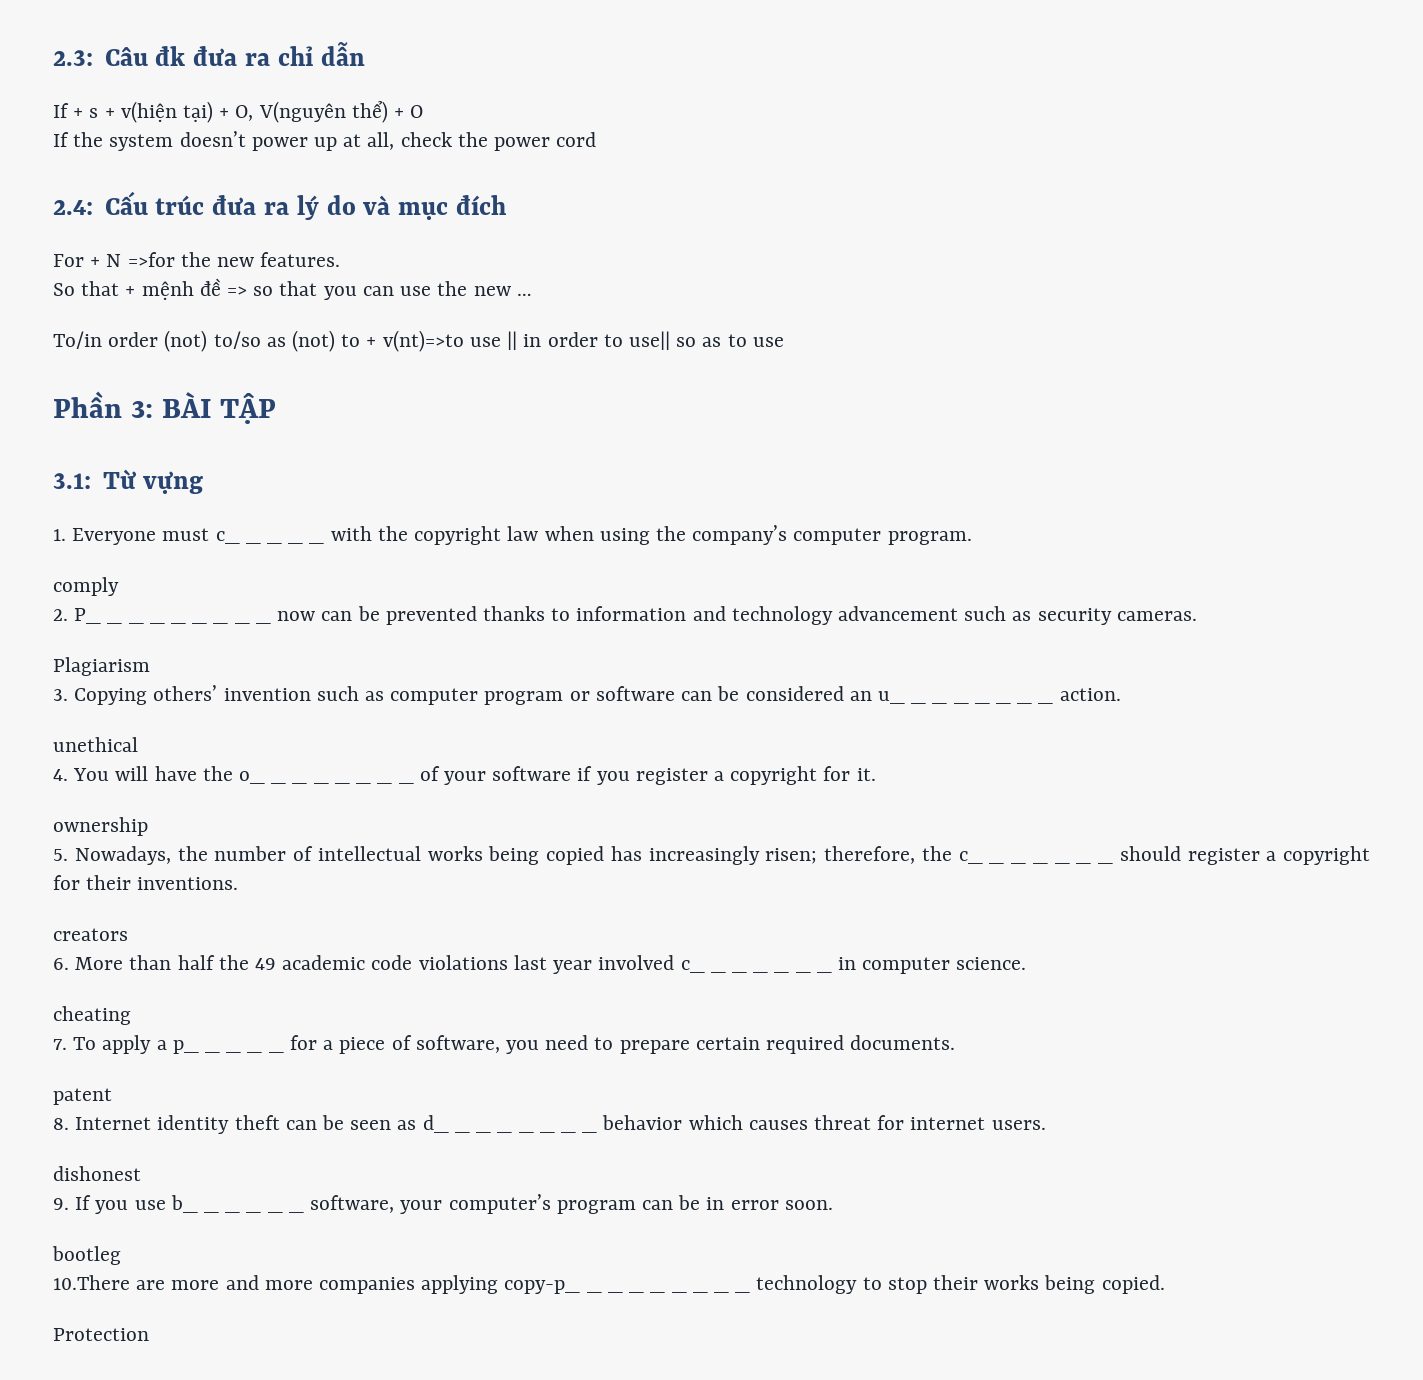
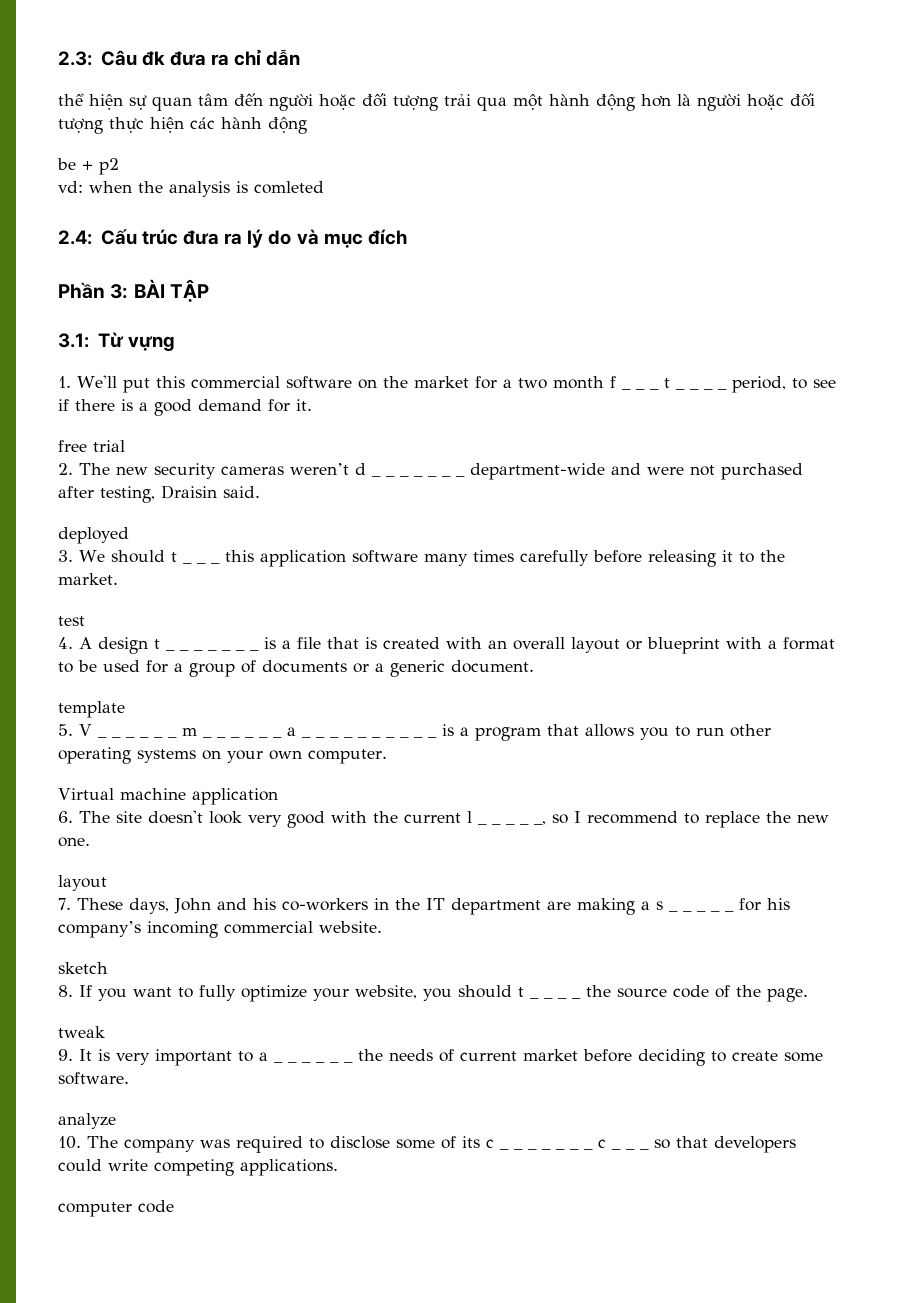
- If + s + v(hiện tại) + O, V(nguyên thể) + O
- If the system doesn’t power up at all, check the power cord
+ thể hiện sự quan tâm đến người hoặc đối tượng trải qua một hành động hơn là người hoặc đối tượng thực hiện các hành động
+ be + p2
+ vd: when the analysis is comleted
- For + N =>for the new features.
- So that + mệnh đề => so that you can use the new …
- To/in order (not) to/so as (not) to + v(nt)=>to use || in order to use|| so as to use
- 1. Everyone must c_ _ _ _ _ with the copyright law when using the company’s computer program.
- comply
- 2. P_ _ _ _ _ _ _ _ _ now can be prevented thanks to information and technology advancement such as security cameras.
- Plagiarism
- 3. Copying others’ invention such as computer program or software can be considered an u_ _ _ _ _ _ _ _ action.
- unethical
- 4. You will have the o_ _ _ _ _ _ _ _ of your software if you register a copyright for it.
- ownership
- 5. Nowadays, the number of intellectual works being copied has increasingly risen; therefore, the c_ _ _ _ _ _ _ should register a copyright for their inventions.
- creators
- 6. More than half the 49 academic code violations last year involved c_ _ _ _ _ _ _ in computer science.
- cheating
- 7. To apply a p_ _ _ _ _ for a piece of software, you need to prepare certain required documents.
- patent
- 8. Internet identity theft can be seen as d_ _ _ _ _ _ _ _ behavior which causes threat for internet users.
- dishonest
- 9. If you use b_ _ _ _ _ _ software, your computer’s program can be in error soon.
- bootleg
- 10.There are more and more companies applying copy-p_ _ _ _ _ _ _ _ _ technology to stop their works being copied.
- Protection
+ 1. We'll put this commercial software on the market for a two month f _ _ _ t _ _ _ _ period, to see if there is a good demand for it.
+ free trial
+ 2. The new security cameras weren’t d _ _ _ _ _ _ _ department-wide and were not purchased after testing, Draisin said.
+ deployed
+ 3. We should t _ _ _ this application software many times carefully before releasing it to the market.
+ test
+ 4. A design t _ _ _ _ _ _ _ is a file that is created with an overall layout or blueprint with a format to be used for a group of documents or a generic document.
+ template
+ 5. V _ _ _ _ _ _ m _ _ _ _ _ _ a _ _ _ _ _ _ _ _ _ _ is a program that allows you to run other operating systems on your own computer.
+ Virtual machine application
+ 6. The site doesn't look very good with the current l _ _ _ _ _, so I recommend to replace the new one.
+ layout
+ 7. These days, John and his co-workers in the IT department are making a s _ _ _ _ _ for his company’s incoming commercial website.
+ sketch
+ 8. If you want to fully optimize your website, you should t _ _ _ _ the source code of the page.
+ tweak
+ 9. It is very important to a _ _ _ _ _ _ the needs of current market before deciding to create some software.
+ analyze
+ 10. The company was required to disclose some of its c _ _ _ _ _ _ _ c _ _ _ so that developers could write competing applications.
+ computer code

